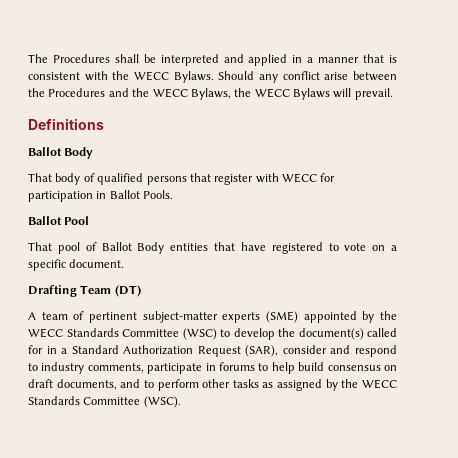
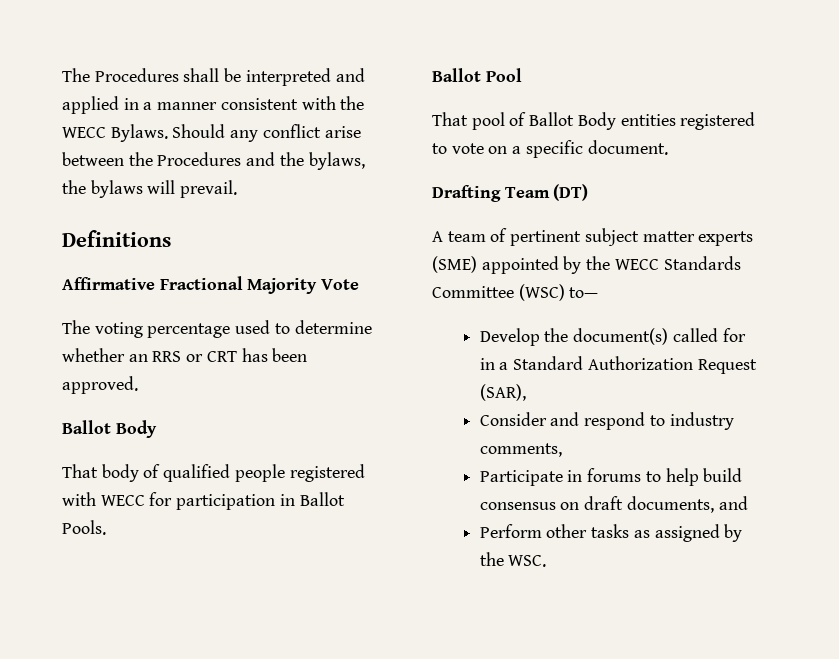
- The Procedures shall be interpreted and applied in a manner that is consistent with the WECC Bylaws.
+ The Procedures shall be interpreted and applied in a manner consistent with the WECC Bylaws.
- Should any conflict arise between the Procedures and the WECC Bylaws, the WECC Bylaws will prevail.
+ Should any conflict arise between the Procedures and the bylaws, the bylaws will prevail.
  Definitions
+ Affirmative Fractional Majority Vote
+ The voting percentage used to determine whether an RRS or CRT has been approved.
- That body of qualified persons that register with WECC for participation in Ballot Pools.
+ That body of qualified people registered with WECC for participation in Ballot Pools.
- That pool of Ballot Body entities that have registered to vote on a specific document.
+ That pool of Ballot Body entities registered to vote on a specific document.
- A team of pertinent subject-matter experts (SME) appointed by the WECC Standards Committee (WSC) to develop the document(s) called for in a Standard Authorization Request (SAR), consider and respond to industry comments, participate in forums to help build consensus on draft documents, and to perform other tasks as assigned by the WECC Standards Committee (WSC).
+ A team of pertinent subject matter experts (SME) appointed by the WECC Standards Committee (WSC) to—
+ Develop the document(s) called for in a Standard Authorization Request (SAR),
+ Consider and respond to industry comments,
+ Participate in forums to help build consensus on draft documents, and
+ Perform other tasks as assigned by the WSC.

